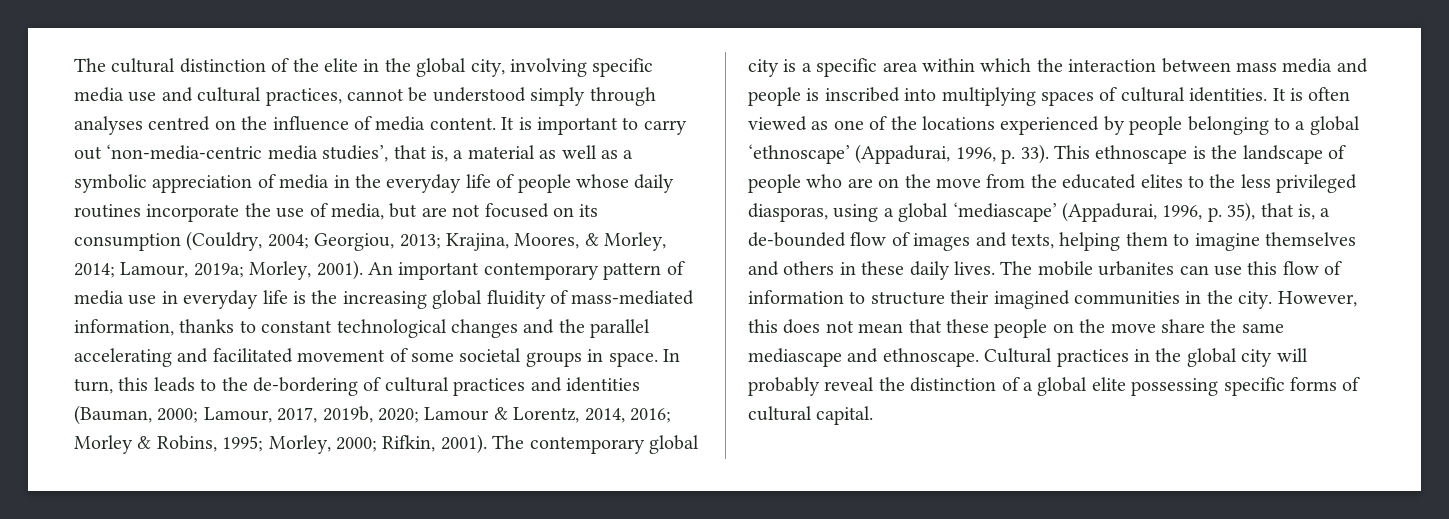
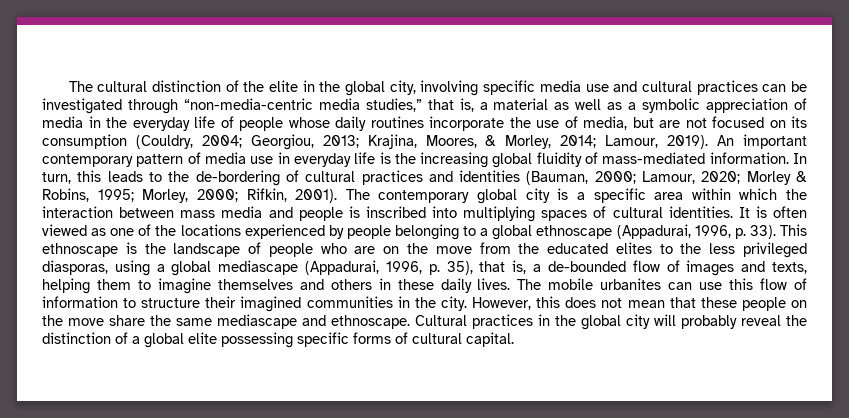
- The cultural distinction of the elite in the global city, involving specific media use and cultural practices, cannot be understood simply through analyses centred on the influence of media content. It is important to carry out ‘non-media-centric media studies’, that is, a material as well as a symbolic appreciation of media in the everyday life of people whose daily routines incorporate the use of media, but are not focused on its consumption (Couldry, 2004; Georgiou, 2013; Krajina, Moores, & Morley, 2014; Lamour, 2019a; Morley, 2001).
+ The cultural distinction of the elite in the global city, involving specific media use and cultural practices can be investigated through “non-media-centric media studies,” that is, a material as well as a symbolic appreciation of media in the everyday life of people whose daily routines incorporate the use of media, but are not focused on its consumption (Couldry, 2004; Georgiou, 2013; Krajina, Moores, & Morley, 2014; Lamour, 2019).
- An important contemporary pattern of media use in everyday life is the increasing global fluidity of mass-mediated information, thanks to constant technological changes and the parallel accelerating and facilitated movement of some societal groups in space.
+ An important contemporary pattern of media use in everyday life is the increasing global fluidity of mass-mediated information.
- In turn, this leads to the de-bordering of cultural practices and identities (Bauman, 2000; Lamour, 2017, 2019b, 2020; Lamour & Lorentz, 2014, 2016; Morley & Robins, 1995; Morley, 2000; Rifkin, 2001).
+ In turn, this leads to the de-bordering of cultural practices and identities (Bauman, 2000; Lamour, 2020; Morley & Robins, 1995; Morley, 2000; Rifkin, 2001).
- It is often viewed as one of the locations experienced by people belonging to a global ‘ethnoscape’ (Appadurai, 1996, p. 33).
+ It is often viewed as one of the locations experienced by people belonging to a global ethnoscape (Appadurai, 1996, p. 33).
- This ethnoscape is the landscape of people who are on the move from the educated elites to the less privileged diasporas, using a global ‘mediascape’ (Appadurai, 1996, p. 35), that is, a de-bounded flow of images and texts, helping them to imagine themselves and others in these daily lives.
+ This ethnoscape is the landscape of people who are on the move from the educated elites to the less privileged diasporas, using a global mediascape (Appadurai, 1996, p. 35), that is, a de-bounded flow of images and texts, helping them to imagine themselves and others in these daily lives.

